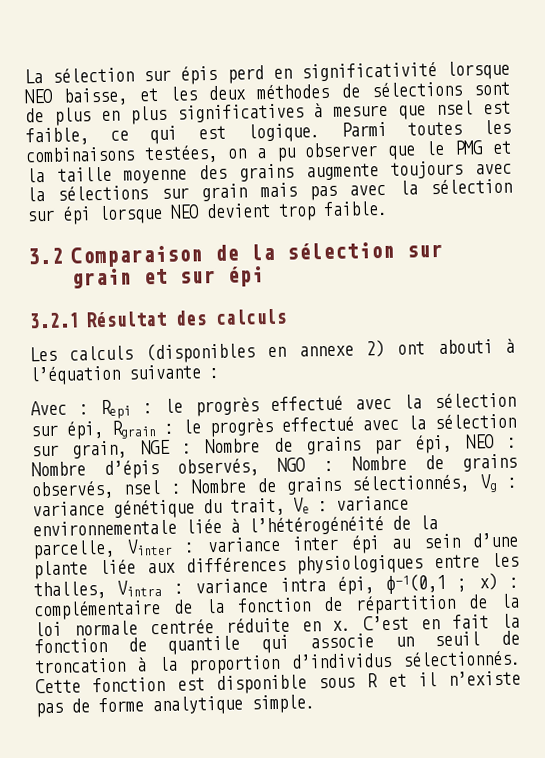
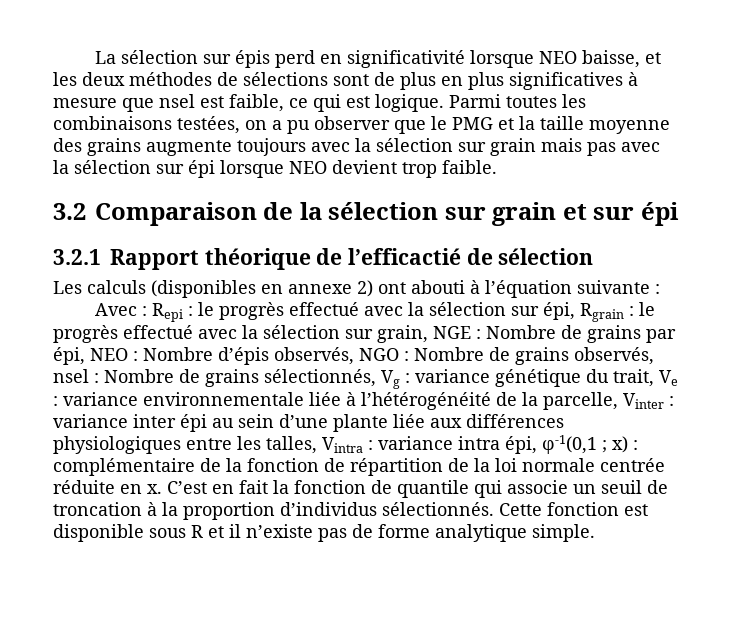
- Parmi toutes les combinaisons testées, on a pu observer que le PMG et la taille moyenne des grains augmente toujours avec la sélections sur grain mais pas avec la sélection sur épi lorsque NEO devient trop faible.
+ Parmi toutes les combinaisons testées, on a pu observer que le PMG et la taille moyenne des grains augmente toujours avec la sélection sur grain mais pas avec la sélection sur épi lorsque NEO devient trop faible.
- 3.2.1 Résultat des calculs
+ 3.2.1 Rapport théorique de l’efficactié de sélection
- variance inter épi au sein d’une plante liée aux différences physiologiques entre les thalles, Vintra :
+ variance inter épi au sein d’une plante liée aux différences physiologiques entre les talles, Vintra :

